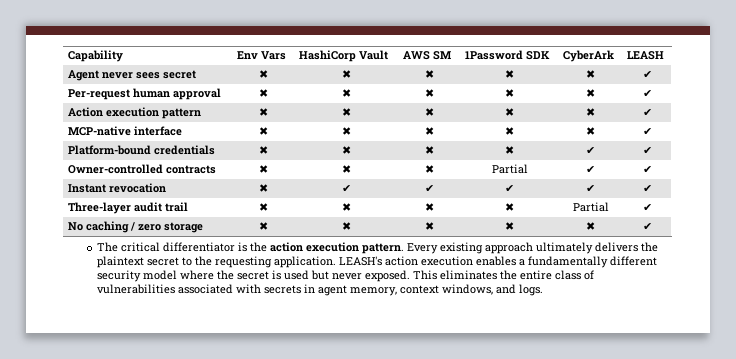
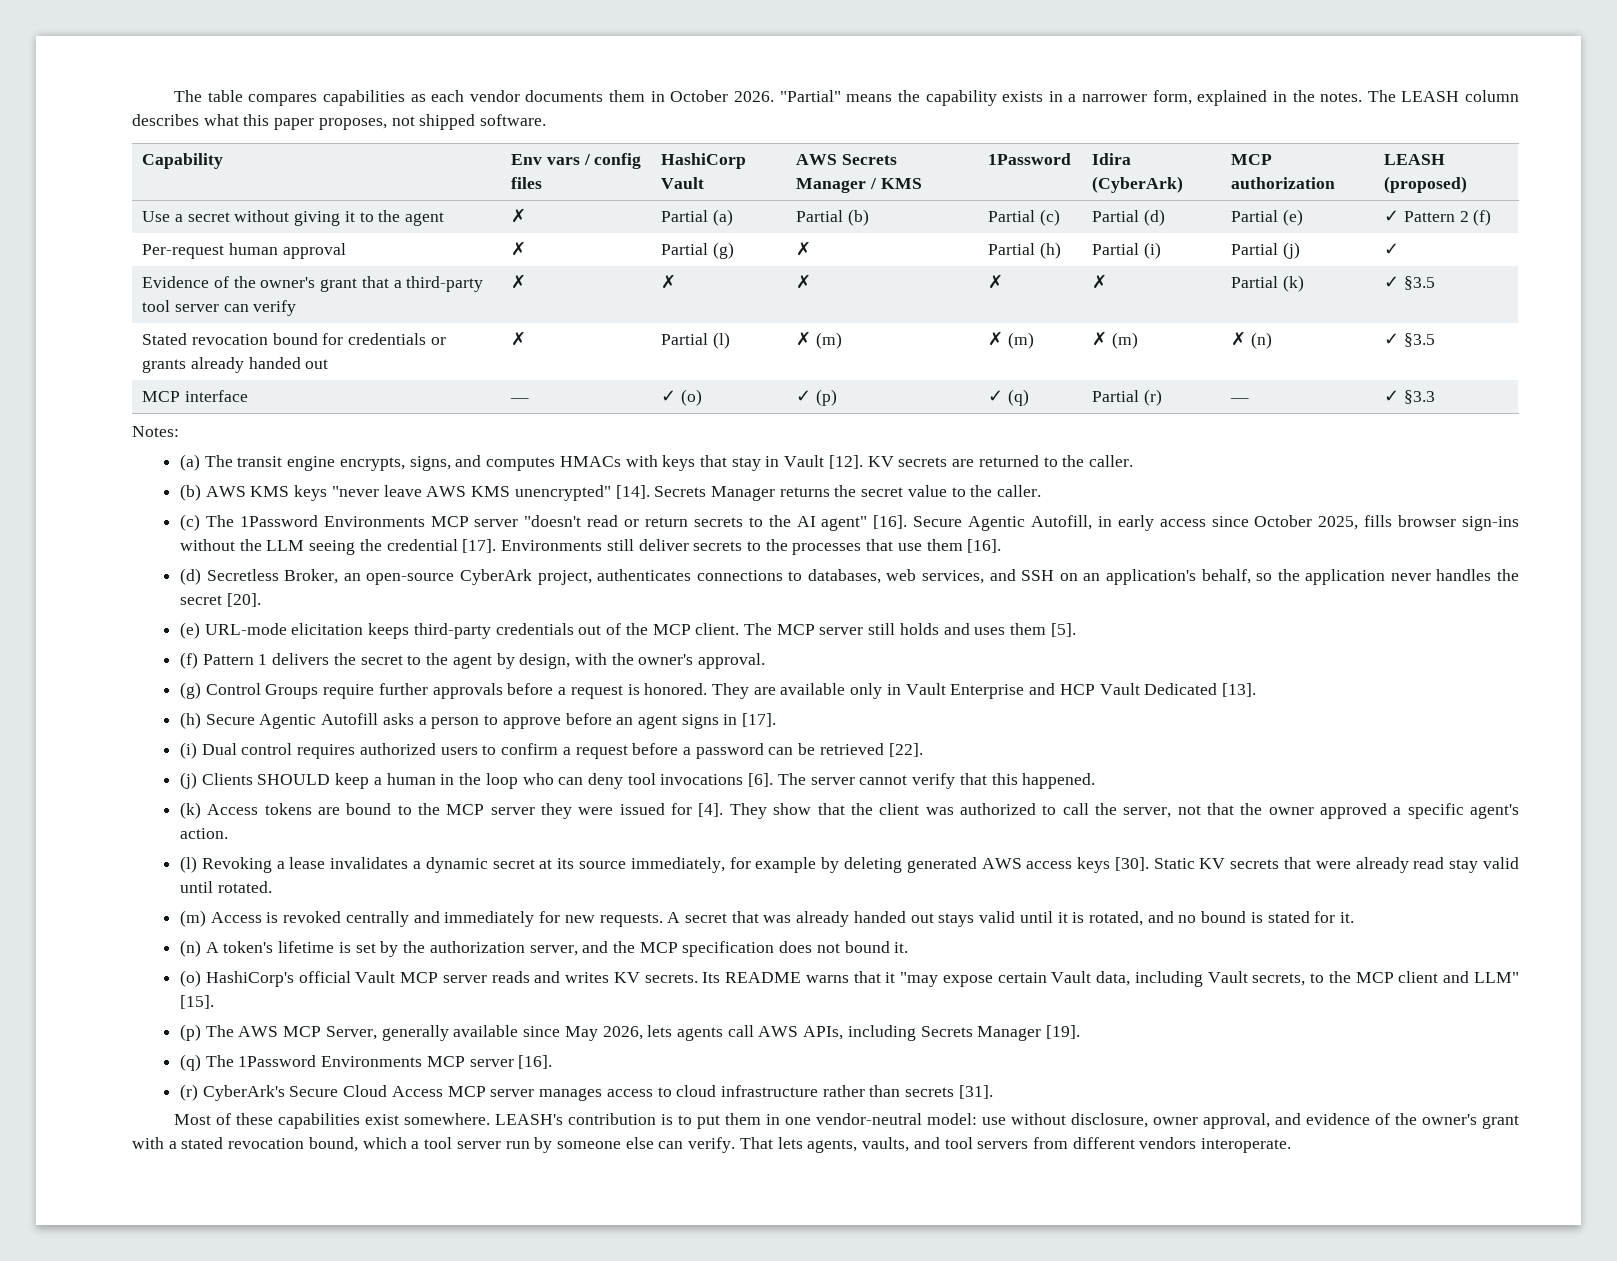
- Capability | Env Vars | HashiCorp Vault | AWS SM | 1Password SDK | CyberArk | LEASH
- Agent never sees secret | ✖ | ✖ | ✖ | ✖ | ✖ | ✔
- Per-request human approval | ✖ | ✖ | ✖ | ✖ | ✖ | ✔
- Action execution pattern | ✖ | ✖ | ✖ | ✖ | ✖ | ✔
- MCP-native interface | ✖ | ✖ | ✖ | ✖ | ✖ | ✔
- Platform-bound credentials | ✖ | ✖ | ✖ | ✖ | ✔ | ✔
- Owner-controlled contracts | ✖ | ✖ | ✖ | Partial | ✔ | ✔
- Instant revocation | ✖ | ✔ | ✔ | ✔ | ✔ | ✔
- Three-layer audit trail | ✖ | ✖ | ✖ | ✖ | Partial | ✔
- No caching / zero storage | ✖ | ✖ | ✖ | ✖ | ✖ | ✔
- The critical differentiator is the action execution pattern. Every existing approach ultimately delivers the plaintext secret to the requesting application. LEASH's action execution enables a fundamentally different security model where the secret is used but never exposed. This eliminates the entire class of vulnerabilities associated with secrets in agent memory, context windows, and logs.
+ The table compares capabilities as each vendor documents them in October 2026. "Partial" means the capability exists in a narrower form, explained in the notes. The LEASH column describes what this paper proposes, not shipped software.
+ Capability | Env vars / config files | HashiCorp Vault | AWS Secrets Manager / KMS | 1Password | Idira (CyberArk) | MCP authorization | LEASH (proposed)
+ Use a secret without giving it to the agent | ✗ | Partial (a) | Partial (b) | Partial (c) | Partial (d) | Partial (e) | ✓ Pattern 2 (f)
+ Per-request human approval | ✗ | Partial (g) | ✗ | Partial (h) | Partial (i) | Partial (j) | ✓
+ Evidence of the owner's grant that a third-party tool server can verify | ✗ | ✗ | ✗ | ✗ | ✗ | Partial (k) | ✓ §3.5
+ Stated revocation bound for credentials or grants already handed out | ✗ | Partial (l) | ✗ (m) | ✗ (m) | ✗ (m) | ✗ (n) | ✓ §3.5
+ MCP interface | — | ✓ (o) | ✓ (p) | ✓ (q) | Partial (r) | — | ✓ §3.3
+ Notes:
+ (a) The transit engine encrypts, signs, and computes HMACs with keys that stay in Vault [12]. KV secrets are returned to the caller.
+ (b) AWS KMS keys "never leave AWS KMS unencrypted" [14]. Secrets Manager returns the secret value to the caller.
+ (c) The 1Password Environments MCP server "doesn't read or return secrets to the AI agent" [16]. Secure Agentic Autofill, in early access since October 2025, fills browser sign-ins without the LLM seeing the credential [17]. Environments still deliver secrets to the processes that use them [16].
+ (d) Secretless Broker, an open-source CyberArk project, authenticates connections to databases, web services, and SSH on an application's behalf, so the application never handles the secret [20].
+ (e) URL-mode elicitation keeps third-party credentials out of the MCP client. The MCP server still holds and uses them [5].
+ (f) Pattern 1 delivers the secret to the agent by design, with the owner's approval.
+ (g) Control Groups require further approvals before a request is honored. They are available only in Vault Enterprise and HCP Vault Dedicated [13].
+ (h) Secure Agentic Autofill asks a person to approve before an agent signs in [17].
+ (i) Dual control requires authorized users to confirm a request before a password can be retrieved [22].
+ (j) Clients SHOULD keep a human in the loop who can deny tool invocations [6]. The server cannot verify that this happened.
+ (k) Access tokens are bound to the MCP server they were issued for [4]. They show that the client was authorized to call the server, not that the owner approved a specific agent's action.
+ (l) Revoking a lease invalidates a dynamic secret at its source immediately, for example by deleting generated AWS access keys [30]. Static KV secrets that were already read stay valid until rotated.
+ (m) Access is revoked centrally and immediately for new requests. A secret that was already handed out stays valid until it is rotated, and no bound is stated for it.
+ (n) A token's lifetime is set by the authorization server, and the MCP specification does not bound it.
+ (o) HashiCorp's official Vault MCP server reads and writes KV secrets. Its README warns that it "may expose certain Vault data, including Vault secrets, to the MCP client and LLM" [15].
+ (p) The AWS MCP Server, generally available since May 2026, lets agents call AWS APIs, including Secrets Manager [19].
+ (q) The 1Password Environments MCP server [16].
+ (r) CyberArk's Secure Cloud Access MCP server manages access to cloud infrastructure rather than secrets [31].
+ Most of these capabilities exist somewhere. LEASH's contribution is to put them in one vendor-neutral model: use without disclosure, owner approval, and evidence of the owner's grant with a stated revocation bound, which a tool server run by someone else can verify. That lets agents, vaults, and tool servers from different vendors interoperate.

